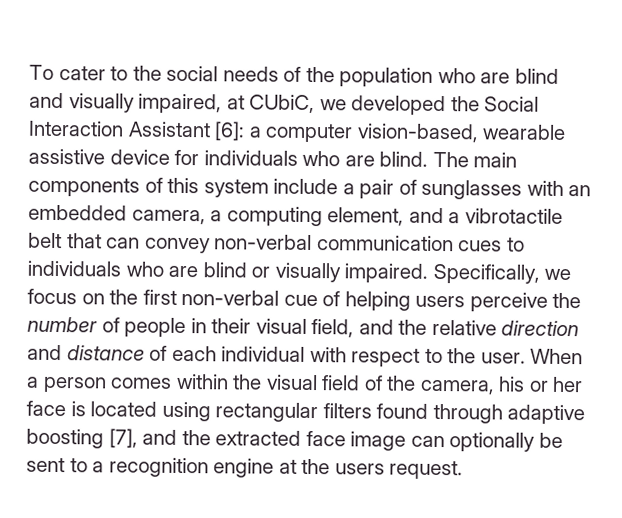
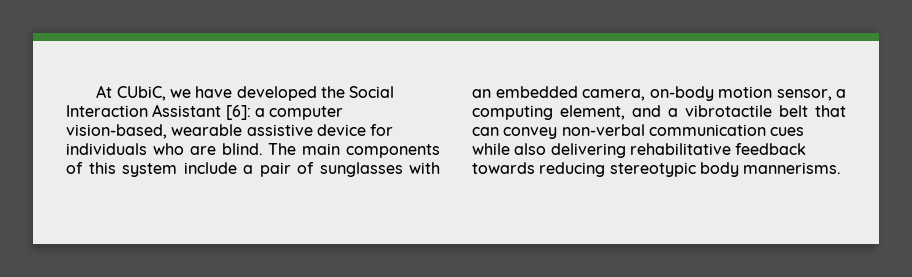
- To cater to the social needs of the population who are blind and visually impaired, at CUbiC, we developed the Social Interaction Assistant [6]: a computer vision-based, wearable assistive device for individuals who are blind.
+ At CUbiC, we have developed the Social Interaction Assistant [6]: a computer vision-based, wearable assistive device for individuals who are blind.
- The main components of this system include a pair of sunglasses with an embedded camera, a computing element, and a vibrotactile belt that can convey non-verbal communication cues to individuals who are blind or visually impaired. Specifically, we focus on the first non-verbal cue of helping users perceive the number of people in their visual field, and the relative direction and distance of each individual with respect to the user. When a person comes within the visual field of the camera, his or her face is located using rectangular filters found through adaptive boosting [7], and the extracted face image can optionally be sent to a recognition engine at the users request.
+ The main components of this system include a pair of sunglasses with an embedded camera, on-body motion sensor, a computing element, and a vibrotactile belt that can convey non-verbal communication cues while also delivering rehabilitative feedback towards reducing stereotypic body mannerisms.

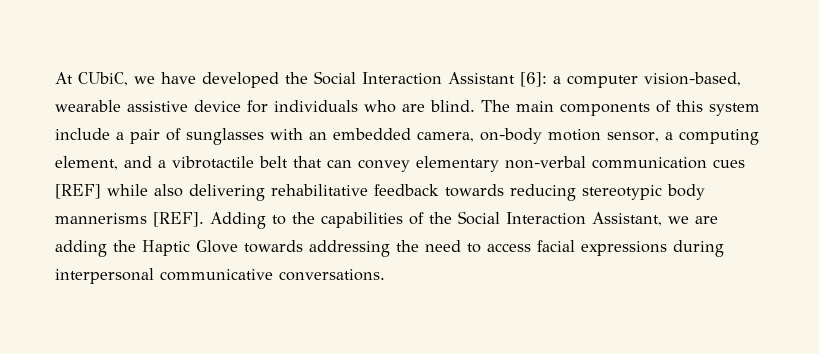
- The main components of this system include a pair of sunglasses with an embedded camera, on-body motion sensor, a computing element, and a vibrotactile belt that can convey non-verbal communication cues while also delivering rehabilitative feedback towards reducing stereotypic body mannerisms.
+ The main components of this system include a pair of sunglasses with an embedded camera, on-body motion sensor, a computing element, and a vibrotactile belt that can convey elementary non-verbal communication cues [REF] while also delivering rehabilitative feedback towards reducing stereotypic body mannerisms [REF]. Adding to the capabilities of the Social Interaction Assistant, we are adding the Haptic Glove towards addressing the need to access facial expressions during interpersonal communicative conversations.

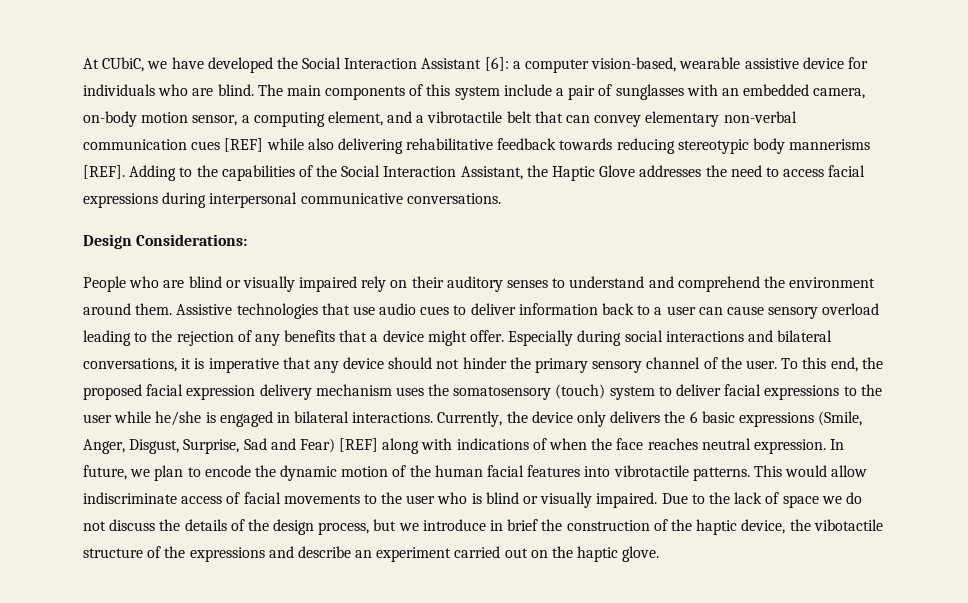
- Adding to the capabilities of the Social Interaction Assistant, we are adding the Haptic Glove towards addressing the need to access facial expressions during interpersonal communicative conversations.
+ Adding to the capabilities of the Social Interaction Assistant, the Haptic Glove addresses the need to access facial expressions during interpersonal communicative conversations.
+ Design Considerations:
+ People who are blind or visually impaired rely on their auditory senses to understand and comprehend the environment around them. Assistive technologies that use audio cues to deliver information back to a user can cause sensory overload leading to the rejection of any benefits that a device might offer. Especially during social interactions and bilateral conversations, it is imperative that any device should not hinder the primary sensory channel of the user. To this end, the proposed facial expression delivery mechanism uses the somatosensory (touch) system to deliver facial expressions to the user while he/she is engaged in bilateral interactions. Currently, the device only delivers the 6 basic expressions (Smile, Anger, Disgust, Surprise, Sad and Fear) [REF] along with indications of when the face reaches neutral expression. In future, we plan to encode the dynamic motion of the human facial features into vibrotactile patterns. This would allow indiscriminate access of facial movements to the user who is blind or visually impaired. Due to the lack of space we do not discuss the details of the design process, but we introduce in brief the construction of the haptic device, the vibotactile structure of the expressions and describe an experiment carried out on the haptic glove.

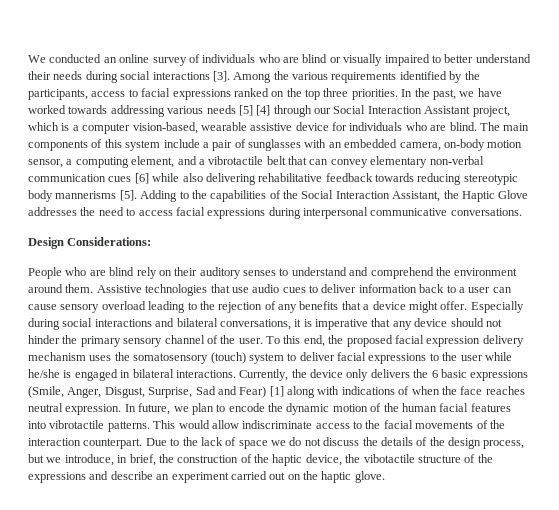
- At CUbiC, we have developed the Social Interaction Assistant [6]: a computer vision-based, wearable assistive device for individuals who are blind.
+ We conducted an online survey of individuals who are blind or visually impaired to better understand their needs during social interactions [3]. Among the various requirements identified by the participants, access to facial expressions ranked on the top three priorities. In the past, we have worked towards addressing various needs [5] [4] through our Social Interaction Assistant project, which is a computer vision-based, wearable assistive device for individuals who are blind.
- The main components of this system include a pair of sunglasses with an embedded camera, on-body motion sensor, a computing element, and a vibrotactile belt that can convey elementary non-verbal communication cues [REF] while also delivering rehabilitative feedback towards reducing stereotypic body mannerisms [REF].
+ The main components of this system include a pair of sunglasses with an embedded camera, on-body motion sensor, a computing element, and a vibrotactile belt that can convey elementary non-verbal communication cues [6] while also delivering rehabilitative feedback towards reducing stereotypic body mannerisms [5].
- People who are blind or visually impaired rely on their auditory senses to understand and comprehend the environment around them.
+ People who are blind rely on their auditory senses to understand and comprehend the environment around them.
- Currently, the device only delivers the 6 basic expressions (Smile, Anger, Disgust, Surprise, Sad and Fear) [REF] along with indications of when the face reaches neutral expression.
+ Currently, the device only delivers the 6 basic expressions (Smile, Anger, Disgust, Surprise, Sad and Fear) [1] along with indications of when the face reaches neutral expression.
- This would allow indiscriminate access of facial movements to the user who is blind or visually impaired.
+ This would allow indiscriminate access to the facial movements of the interaction counterpart.
- Due to the lack of space we do not discuss the details of the design process, but we introduce in brief the construction of the haptic device, the vibotactile structure of the expressions and describe an experiment carried out on the haptic glove.
+ Due to the lack of space we do not discuss the details of the design process, but we introduce, in brief, the construction of the haptic device, the vibotactile structure of the expressions and describe an experiment carried out on the haptic glove.

